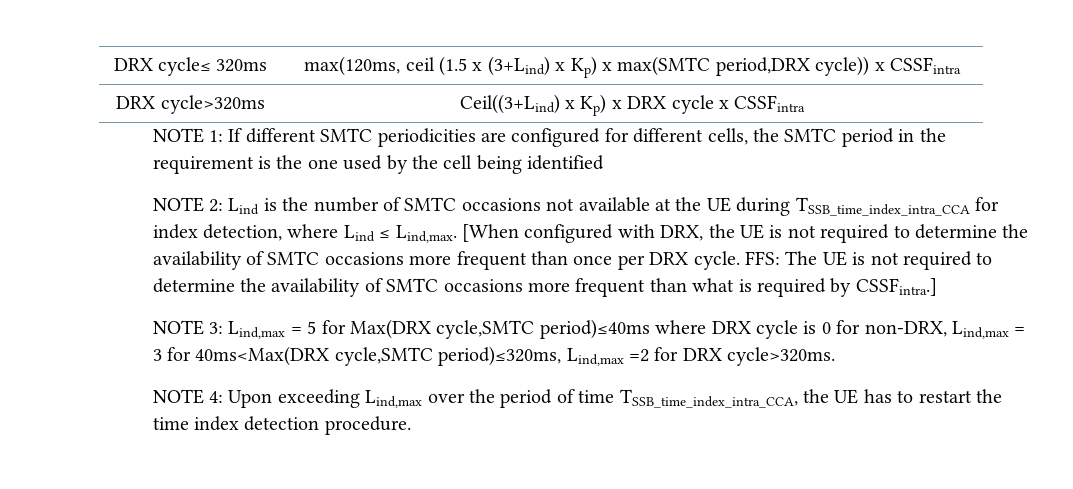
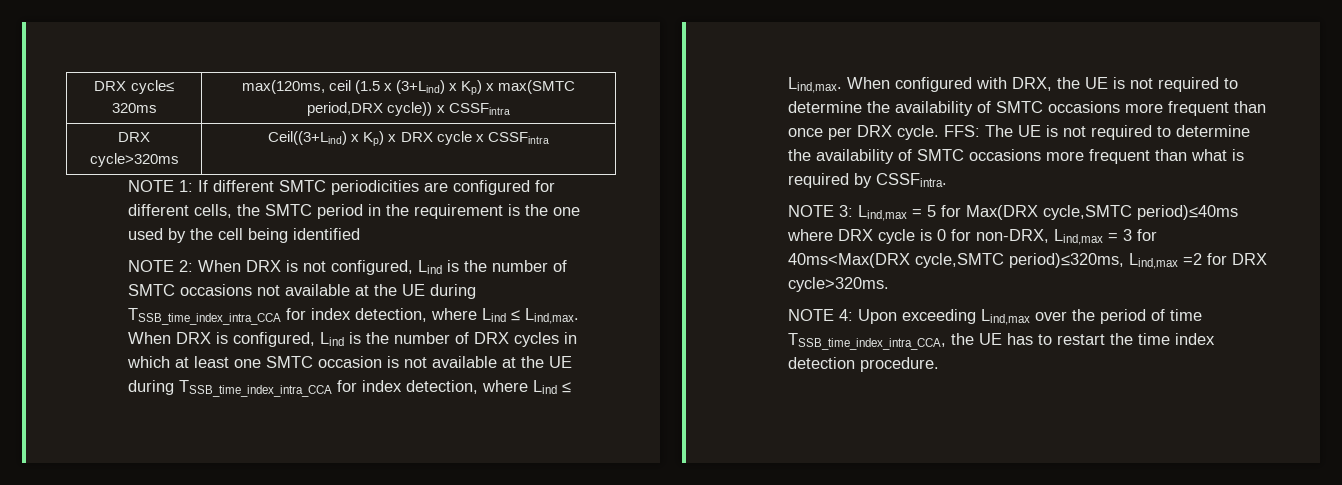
- NOTE 2: Lind is the number of SMTC occasions not available at the UE during TSSB_time_index_intra_CCA for index detection, where Lind ≤ Lind,max.
+ NOTE 2: When DRX is not configured, Lind is the number of SMTC occasions not available at the UE during TSSB_time_index_intra_CCA for index detection, where Lind ≤ Lind,max.
- [When configured with DRX, the UE is not required to determine the availability of SMTC occasions more frequent than once per DRX cycle.
+ When DRX is configured, Lind is the number of DRX cycles in which at least one SMTC occasion is not available at the UE during TSSB_time_index_intra_CCA for index detection, where Lind ≤ Lind,max. When configured with DRX, the UE is not required to determine the availability of SMTC occasions more frequent than once per DRX cycle.
- FFS: The UE is not required to determine the availability of SMTC occasions more frequent than what is required by CSSFintra.]
+ FFS: The UE is not required to determine the availability of SMTC occasions more frequent than what is required by CSSFintra.

